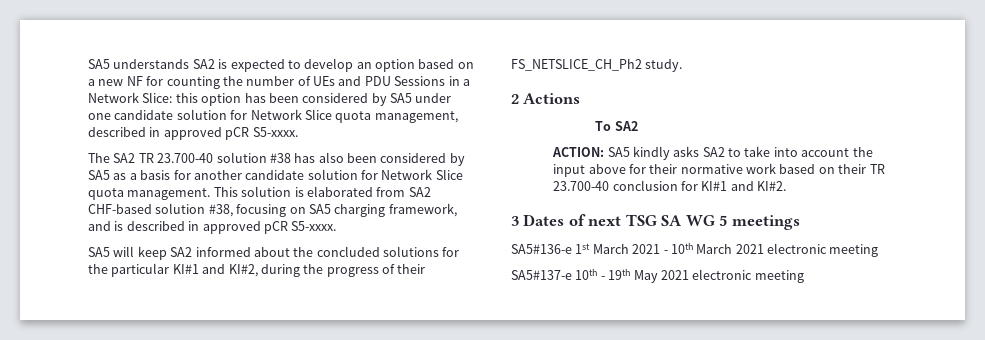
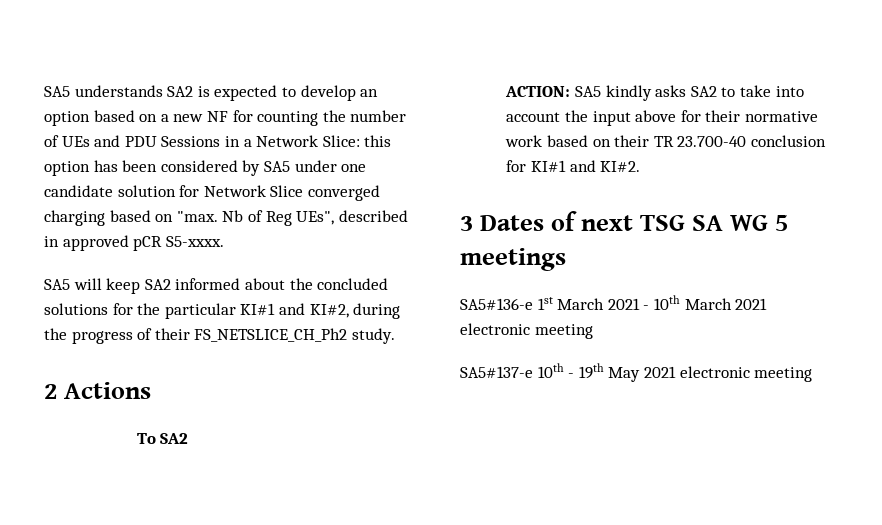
- SA5 understands SA2 is expected to develop an option based on a new NF for counting the number of UEs and PDU Sessions in a Network Slice: this option has been considered by SA5 under one candidate solution for Network Slice quota management, described in approved pCR S5-xxxx.
- The SA2 TR 23.700-40 solution #38 has also been considered by SA5 as a basis for another candidate solution for Network Slice quota management. This solution is elaborated from SA2 CHF-based solution #38, focusing on SA5 charging framework, and is described in approved pCR S5-xxxx.
+ SA5 understands SA2 is expected to develop an option based on a new NF for counting the number of UEs and PDU Sessions in a Network Slice: this option has been considered by SA5 under one candidate solution for Network Slice converged charging based on "max. Nb of Reg UEs", described in approved pCR S5-xxxx.

